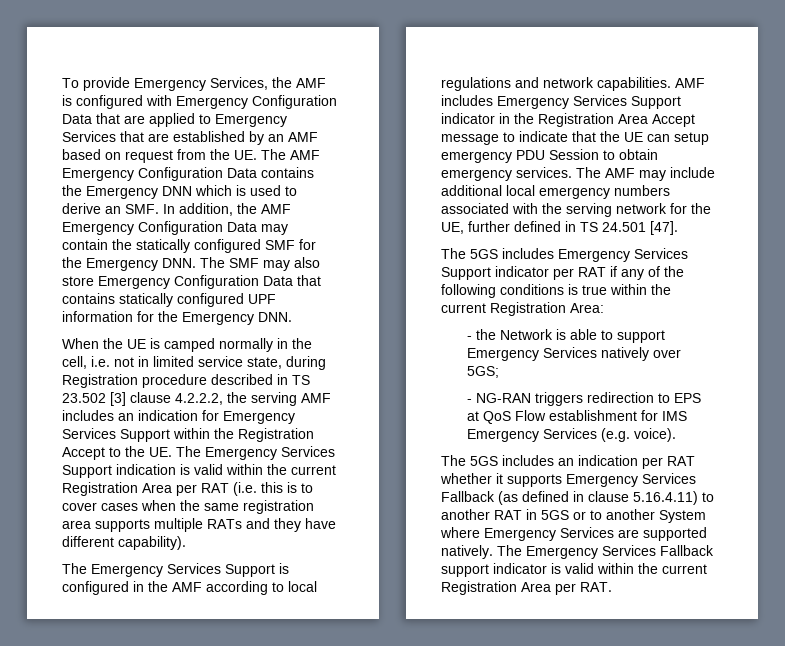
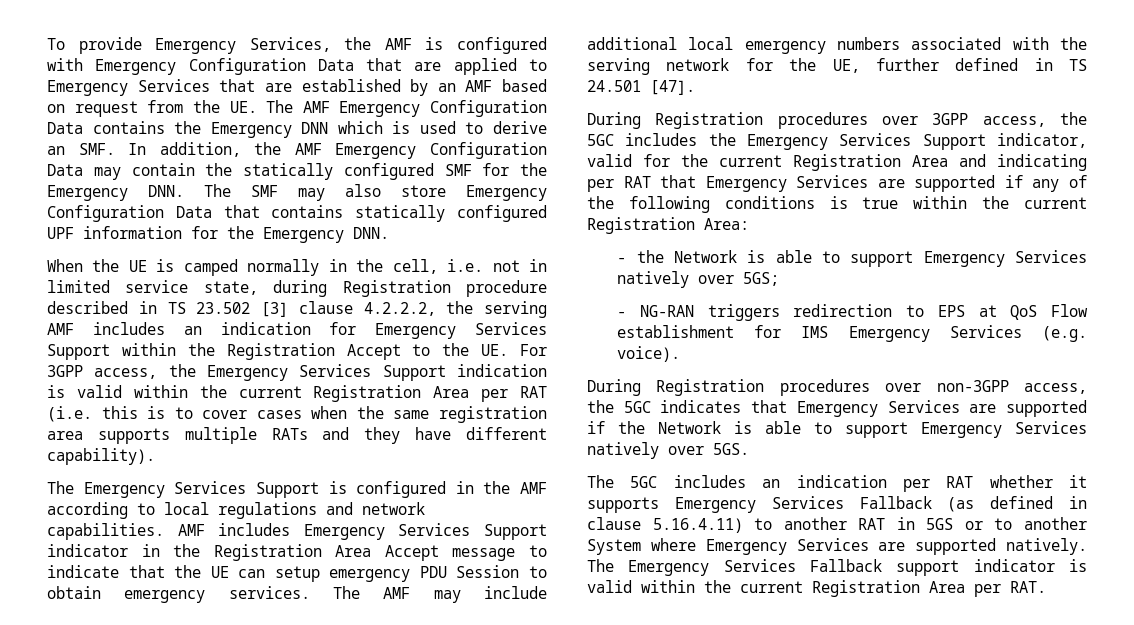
- When the UE is camped normally in the cell, i.e. not in limited service state, during Registration procedure described in TS 23.502 [3] clause 4.2.2.2, the serving AMF includes an indication for Emergency Services Support within the Registration Accept to the UE. The Emergency Services Support indication is valid within the current Registration Area per RAT (i.e. this is to cover cases when the same registration area supports multiple RATs and they have different capability).
+ When the UE is camped normally in the cell, i.e. not in limited service state, during Registration procedure described in TS 23.502 [3] clause 4.2.2.2, the serving AMF includes an indication for Emergency Services Support within the Registration Accept to the UE. For 3GPP access, the Emergency Services Support indication is valid within the current Registration Area per RAT (i.e. this is to cover cases when the same registration area supports multiple RATs and they have different capability).
- The 5GS includes Emergency Services Support indicator per RAT if any of the following conditions is true within the current Registration Area:
+ During Registration procedures over 3GPP access, the 5GC includes the Emergency Services Support indicator, valid for the current Registration Area and indicating per RAT that Emergency Services are supported if any of the following conditions is true within the current Registration Area:
- The 5GS includes an indication per RAT whether it supports Emergency Services Fallback (as defined in clause 5.16.4.11) to another RAT in 5GS or to another System where Emergency Services are supported natively.
+ During Registration procedures over non-3GPP access, the 5GC indicates that Emergency Services are supported if the Network is able to support Emergency Services natively over 5GS.
+ The 5GC includes an indication per RAT whether it supports Emergency Services Fallback (as defined in clause 5.16.4.11) to another RAT in 5GS or to another System where Emergency Services are supported natively.

